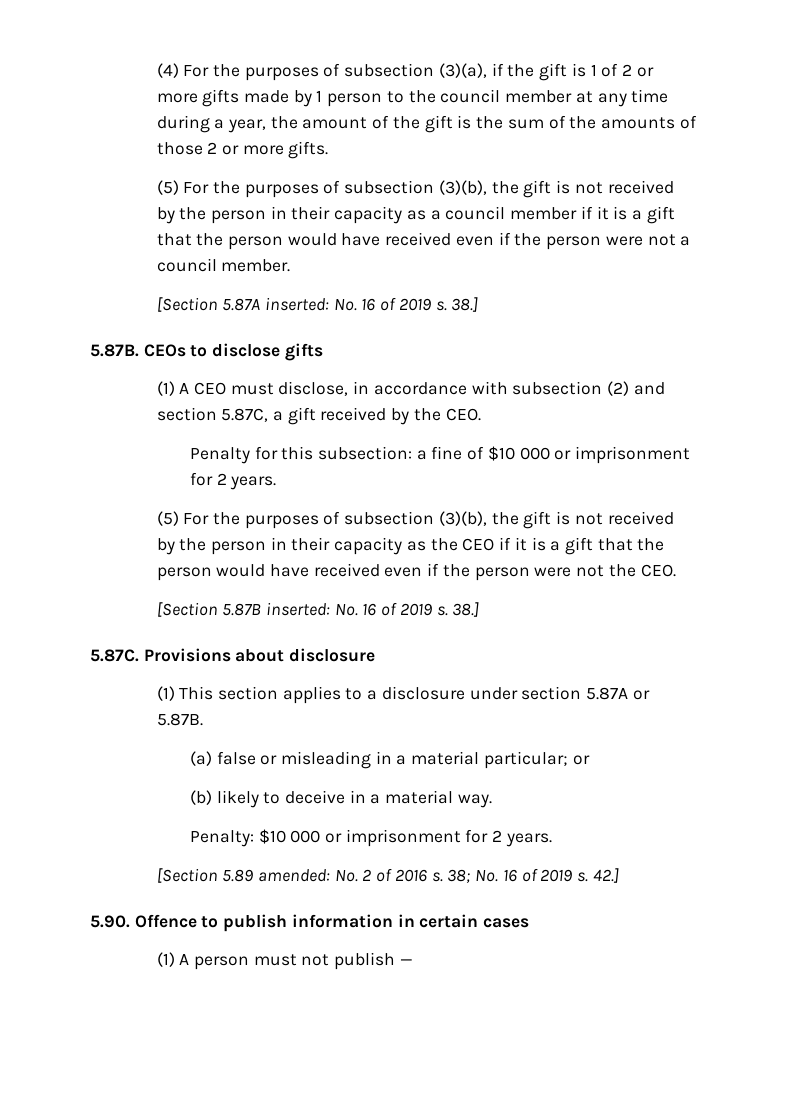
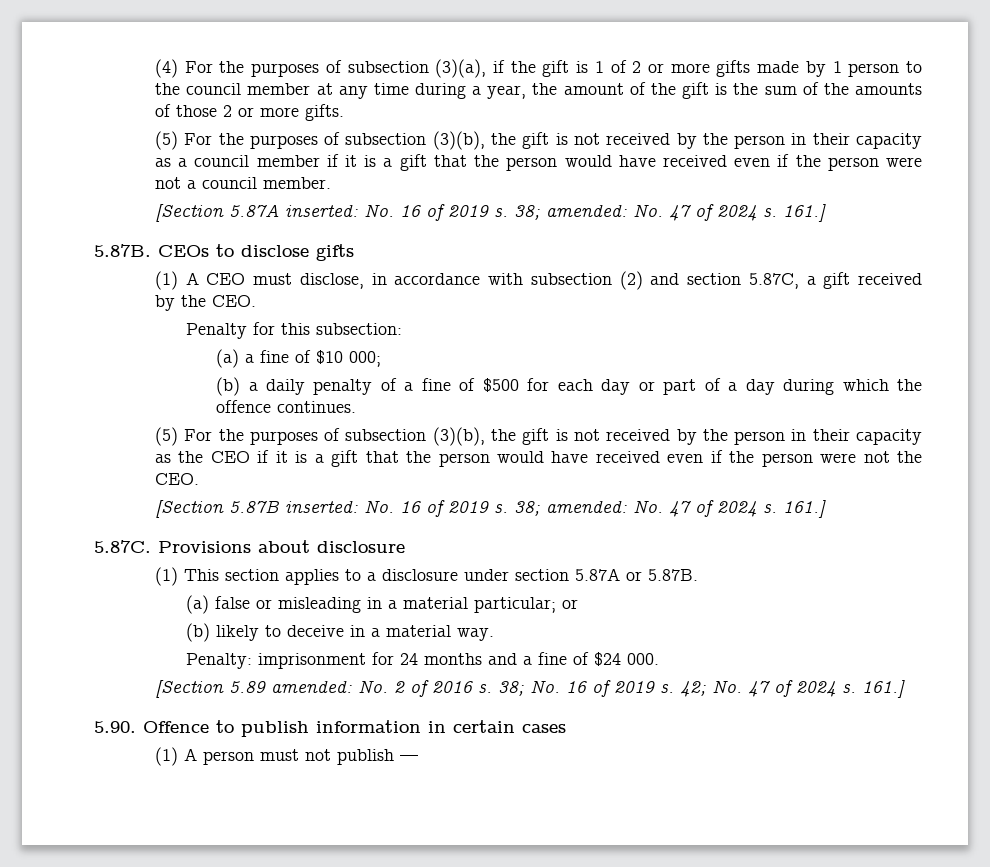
- [Section 5.87A inserted: No. 16 of 2019 s. 38.]
+ [Section 5.87A inserted: No. 16 of 2019 s. 38; amended: No. 47 of 2024 s. 161.]
- Penalty for this subsection: a fine of $10 000 or imprisonment for 2 years.
+ Penalty for this subsection:
+ (a) a fine of $10 000;
+ (b) a daily penalty of a fine of $500 for each day or part of a day during which the offence continues.
- [Section 5.87B inserted: No. 16 of 2019 s. 38.]
+ [Section 5.87B inserted: No. 16 of 2019 s. 38; amended: No. 47 of 2024 s. 161.]
- Penalty: $10 000 or imprisonment for 2 years.
+ Penalty: imprisonment for 24 months and a fine of $24 000.
- 42.]
+ 42; No. 47 of 2024 s. 161.]

